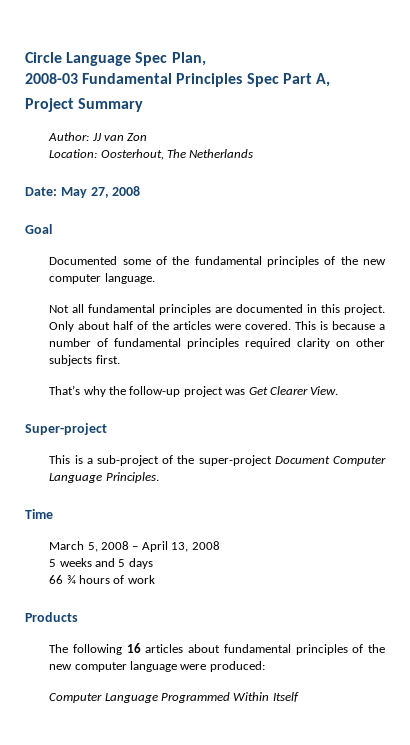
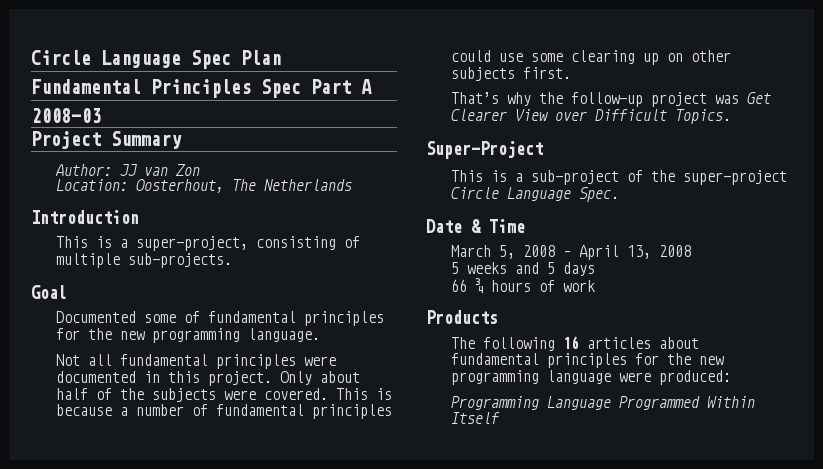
- Circle Language Spec Plan,
- 2008-03 Fundamental Principles Spec Part A,
+ Circle Language Spec Plan
+ Fundamental Principles Spec Part A
+ 2008-03
- Date: May 27, 2008
+ Introduction
+ This is a super-project, consisting of multiple sub-projects.
- Documented some of the fundamental principles of the new computer language.
+ Documented some of fundamental principles for the new programming language.
- Not all fundamental principles are documented in this project.
+ Not all fundamental principles were documented in this project.
- Only about half of the articles were covered.
+ Only about half of the subjects were covered.
- This is because a number of fundamental principles required clarity on other subjects first.
+ This is because a number of fundamental principles could use some clearing up on other subjects first.
- That’s why the follow-up project was Get Clearer View.
- Super-project
+ That’s why the follow-up project was Get Clearer View over Difficult Topics.
+ Super-Project
- This is a sub-project of the super-project Document Computer Language Principles.
- Time
+ This is a sub-project of the super-project Circle Language Spec.
+ Date & Time
- The following 16 articles about fundamental principles of the new computer language were produced:
+ The following 16 articles about fundamental principles for the new programming language were produced:
- Computer Language Programmed Within Itself
+ Programming Language Programmed Within Itself

